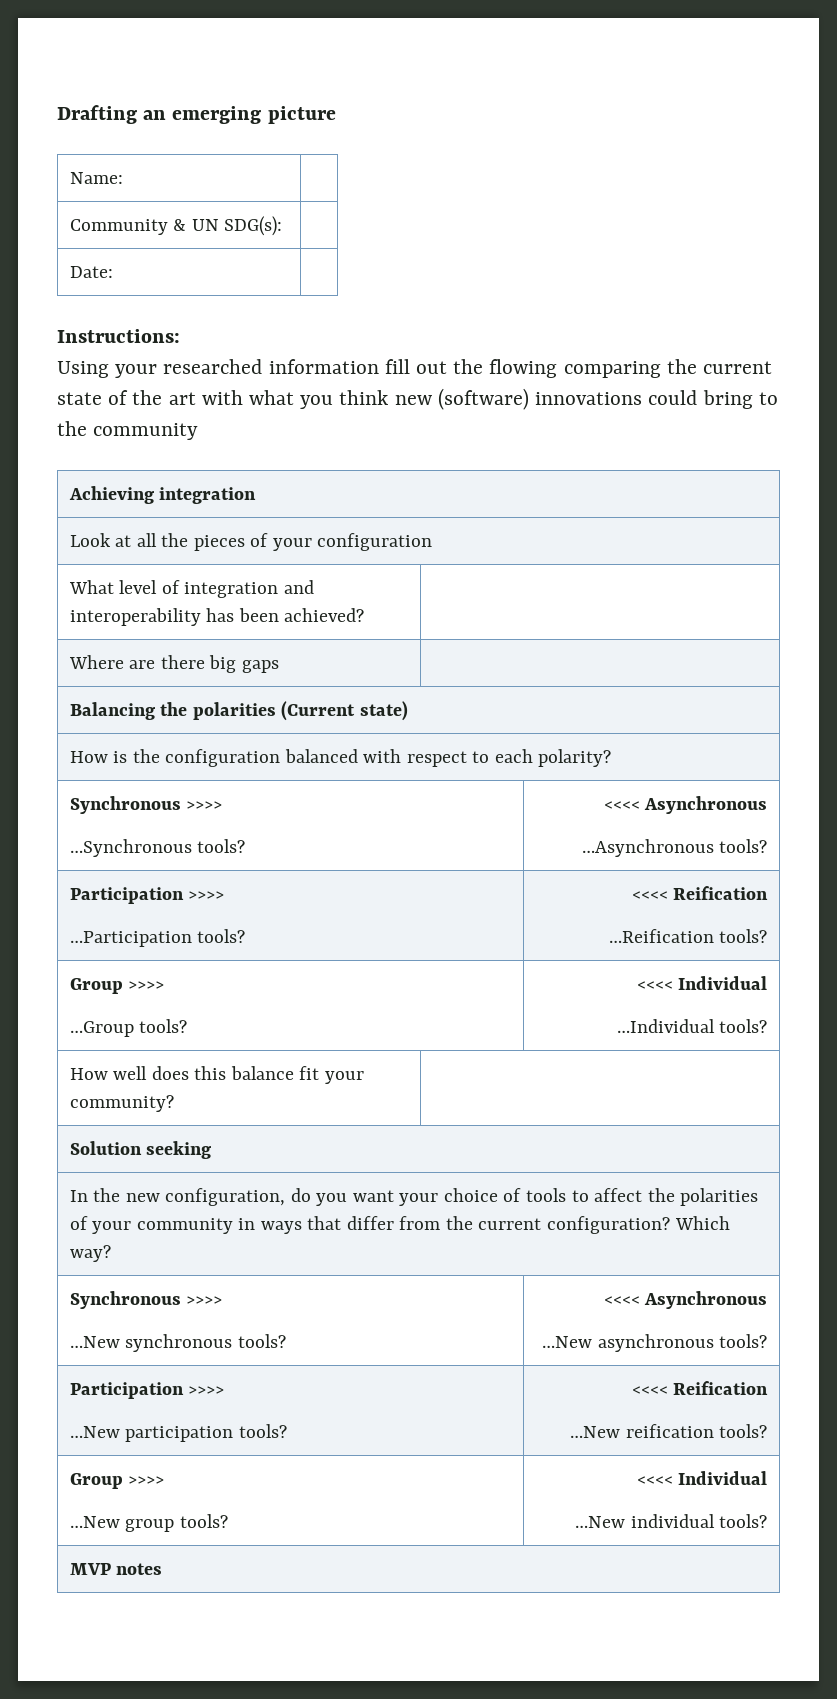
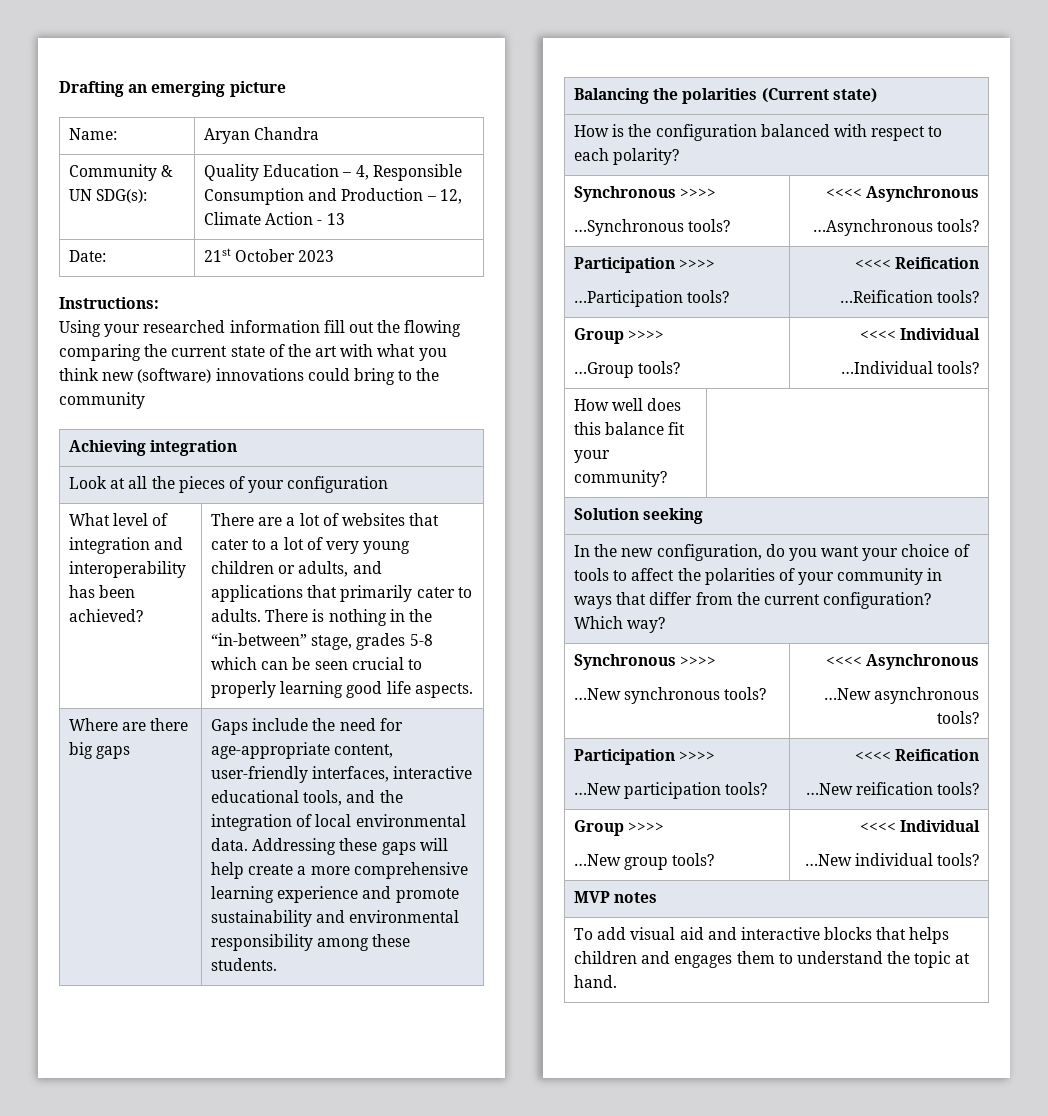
- Name: |
+ Name: | Aryan Chandra
- Community & UN SDG(s): |
- Date: |
+ Community & UN SDG(s): | Quality Education – 4, Responsible Consumption and Production – 12, Climate Action - 13
+ Date: | 21st October 2023
+ There are a lot of websites that cater to a lot of very young children or adults, and applications that primarily cater to adults. There is nothing in the “in-between” stage, grades 5-8 which can be seen crucial to properly learning good life aspects.
+ Gaps include the need for age-appropriate content, user-friendly interfaces, interactive educational tools, and the integration of local environmental data. Addressing these gaps will help create a more comprehensive learning experience and promote sustainability and environmental responsibility among these students.
+ To add visual aid and interactive blocks that helps children and engages them to understand the topic at hand.

